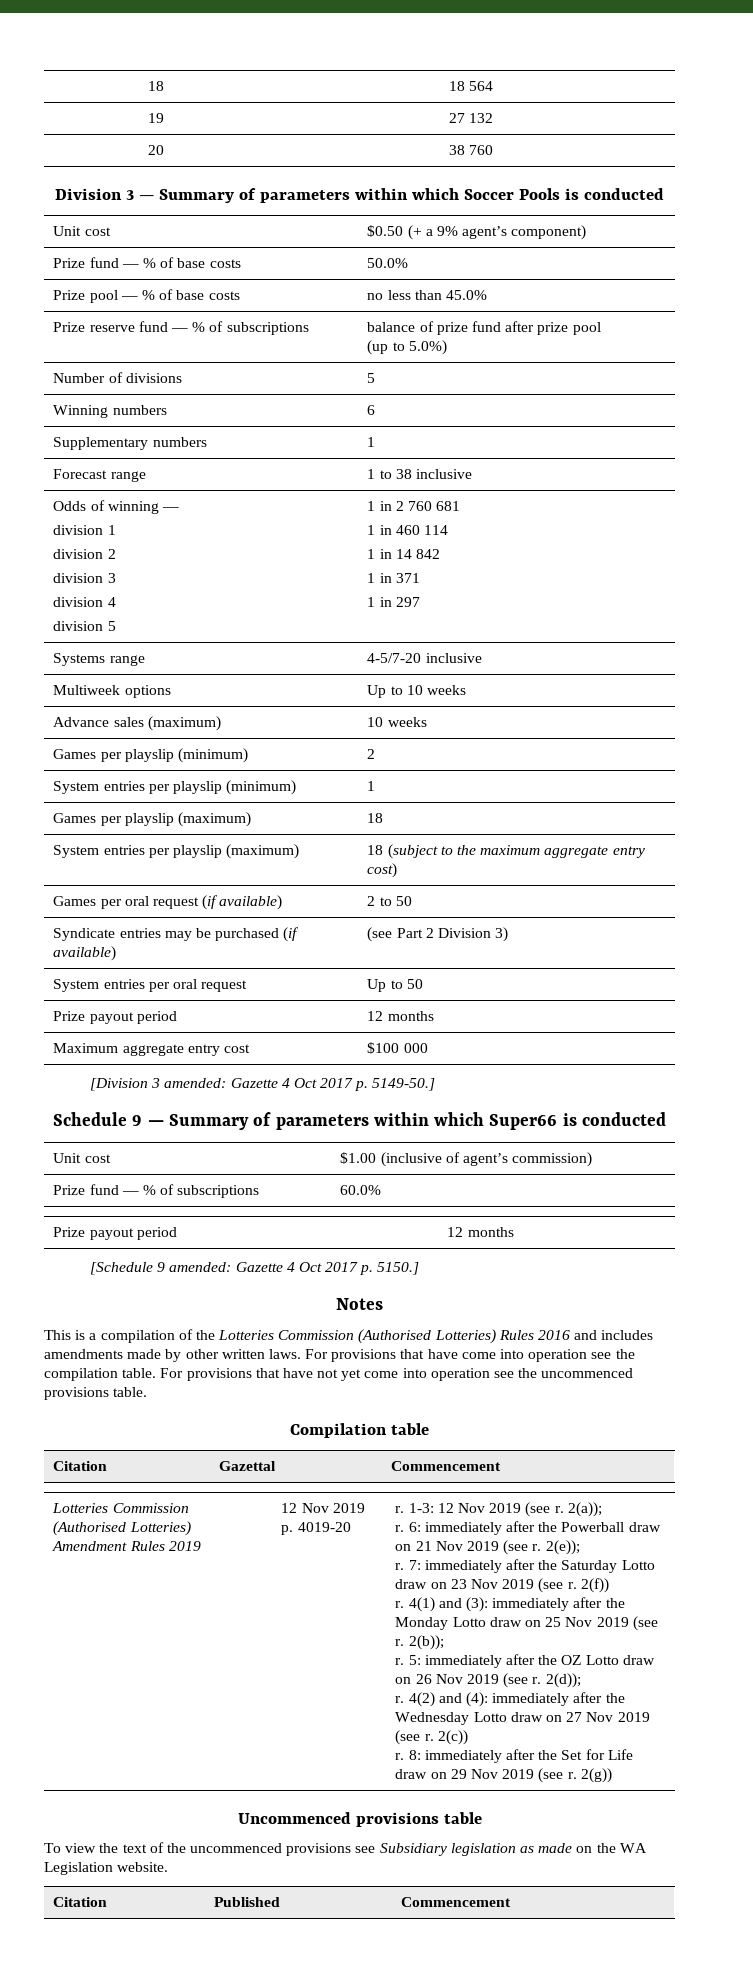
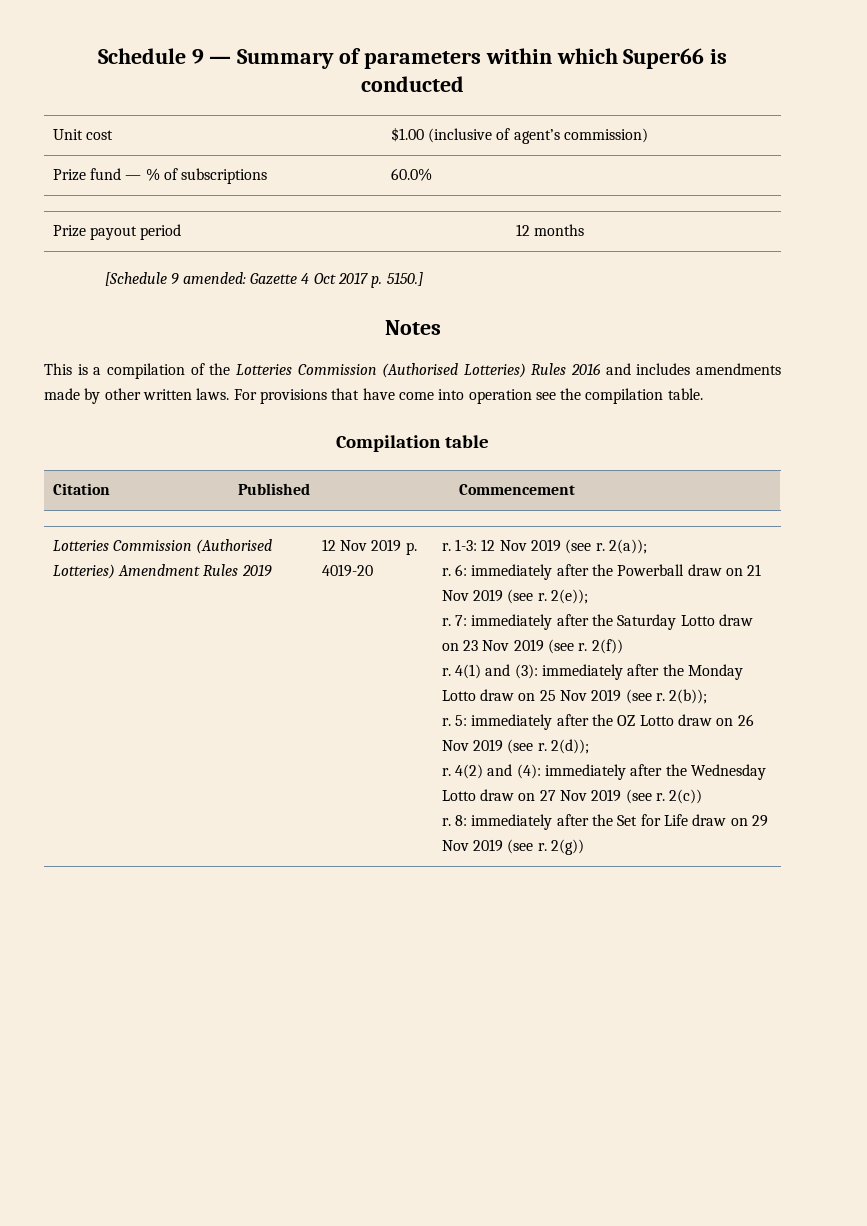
- 18 | 18 564
- 19 | 27 132
- 20 | 38 760
- Division 3 — Summary of parameters within which Soccer Pools is conducted
- Unit cost | $0.50 (+ a 9% agent’s component)
- Prize fund — % of base costs | 50.0%
- Prize pool — % of base costs | no less than 45.0%
- Prize reserve fund — % of subscriptions | balance of prize fund after prize pool
- (up to 5.0%)
- Number of divisions | 5
- Winning numbers | 6
- Supplementary numbers | 1
- Forecast range | 1 to 38 inclusive
- Odds of winning —
- division 1
- division 2
- division 3
- division 4
- division 5 | 1 in 2 760 681
- 1 in 460 114
- 1 in 14 842
- 1 in 371
- 1 in 297
- Systems range | 4-5/7-20 inclusive
- Multiweek options | Up to 10 weeks
- Advance sales (maximum) | 10 weeks
- Games per playslip (minimum) | 2
- System entries per playslip (minimum) | 1
- Games per playslip (maximum) | 18
- System entries per playslip (maximum) | 18 (subject to the maximum aggregate entry cost)
- Games per oral request (if available) | 2 to 50
- Syndicate entries may be purchased (if available) | (see Part 2 Division 3)
- System entries per oral request | Up to 50
- Prize payout period | 12 months
- Maximum aggregate entry cost | $100 000
- [Division 3 amended: Gazette 4 Oct 2017 p. 5149-50.]
- For provisions that have not yet come into operation see the uncommenced provisions table.
- Citation | Gazettal | Commencement
+ Citation | Published | Commencement
- Uncommenced provisions table
- To view the text of the uncommenced provisions see Subsidiary legislation as made on the WA Legislation website.
- Citation | Published | Commencement

